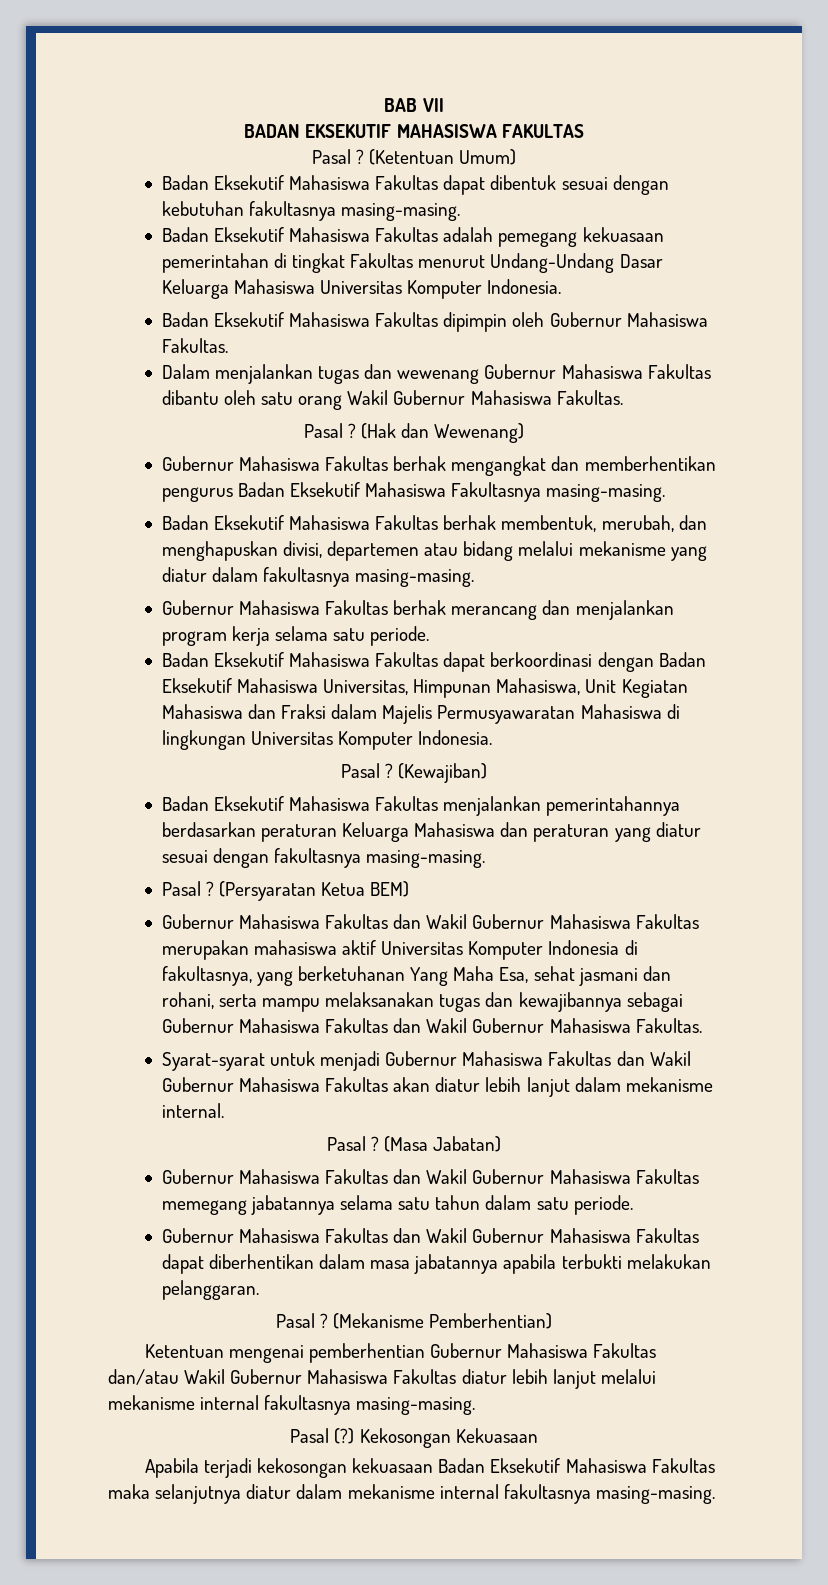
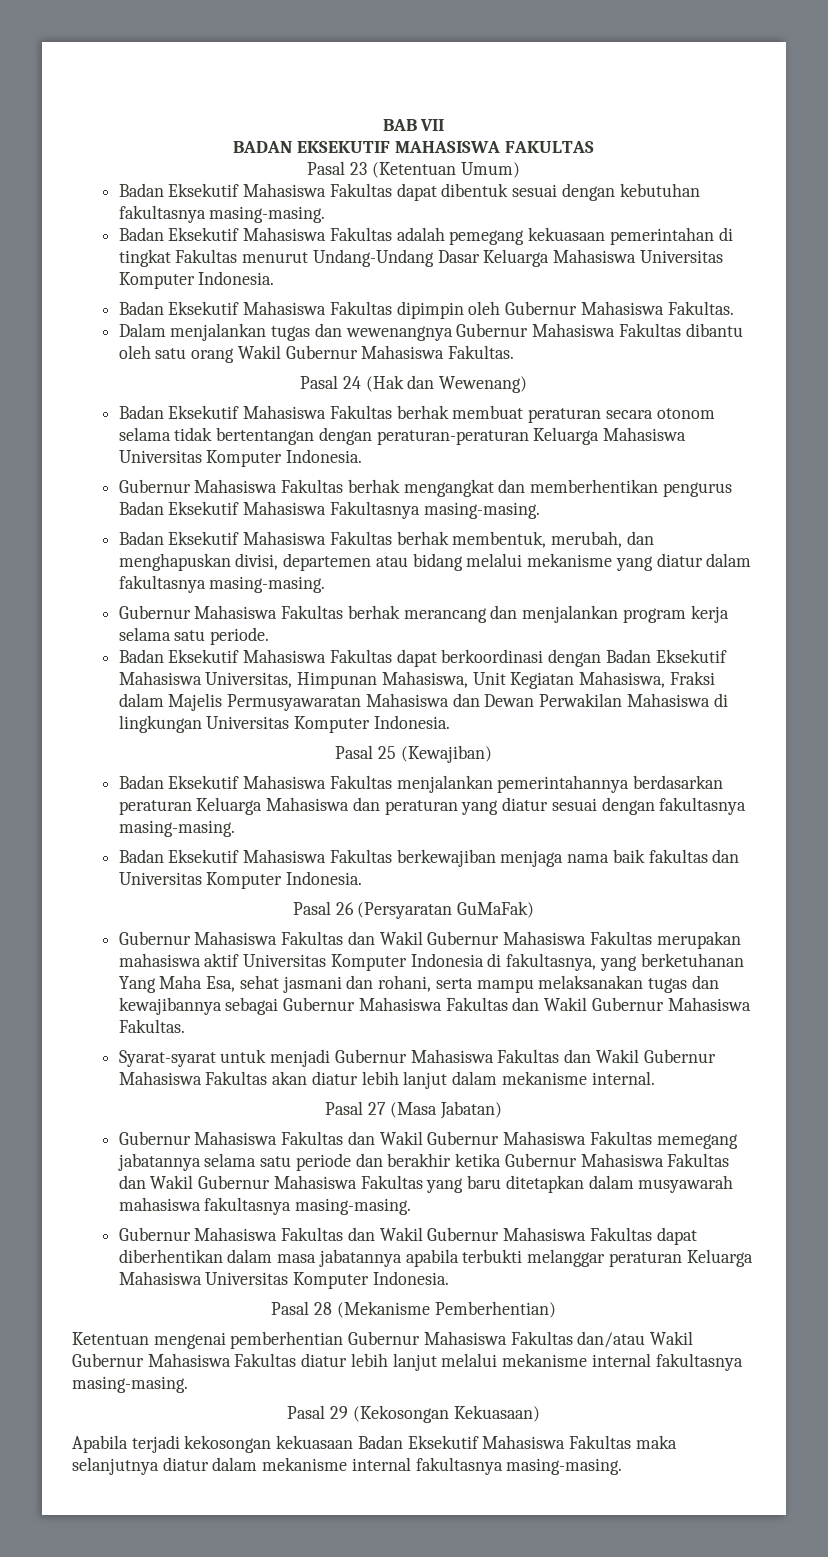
- Pasal ? (Ketentuan Umum)
+ Pasal 23 (Ketentuan Umum)
- Dalam menjalankan tugas dan wewenang Gubernur Mahasiswa Fakultas dibantu oleh satu orang Wakil Gubernur Mahasiswa Fakultas.
+ Dalam menjalankan tugas dan wewenangnya Gubernur Mahasiswa Fakultas dibantu oleh satu orang Wakil Gubernur Mahasiswa Fakultas.
- Pasal ? (Hak dan Wewenang)
+ Pasal 24 (Hak dan Wewenang)
+ Badan Eksekutif Mahasiswa Fakultas berhak membuat peraturan secara otonom selama tidak bertentangan dengan peraturan-peraturan Keluarga Mahasiswa Universitas Komputer Indonesia.
- Badan Eksekutif Mahasiswa Fakultas dapat berkoordinasi dengan Badan Eksekutif Mahasiswa Universitas, Himpunan Mahasiswa, Unit Kegiatan Mahasiswa dan Fraksi dalam Majelis Permusyawaratan Mahasiswa di lingkungan Universitas Komputer Indonesia.
+ Badan Eksekutif Mahasiswa Fakultas dapat berkoordinasi dengan Badan Eksekutif Mahasiswa Universitas, Himpunan Mahasiswa, Unit Kegiatan Mahasiswa, Fraksi dalam Majelis Permusyawaratan Mahasiswa dan Dewan Perwakilan Mahasiswa di lingkungan Universitas Komputer Indonesia.
- Pasal ? (Kewajiban)
+ Pasal 25 (Kewajiban)
- Pasal ? (Persyaratan Ketua BEM)
+ Badan Eksekutif Mahasiswa Fakultas berkewajiban menjaga nama baik fakultas dan Universitas Komputer Indonesia.
+ Pasal 26 (Persyaratan GuMaFak)
- Pasal ? (Masa Jabatan)
+ Pasal 27 (Masa Jabatan)
- Gubernur Mahasiswa Fakultas dan Wakil Gubernur Mahasiswa Fakultas memegang jabatannya selama satu tahun dalam satu periode.
+ Gubernur Mahasiswa Fakultas dan Wakil Gubernur Mahasiswa Fakultas memegang jabatannya selama satu periode dan berakhir ketika Gubernur Mahasiswa Fakultas dan Wakil Gubernur Mahasiswa Fakultas yang baru ditetapkan dalam musyawarah mahasiswa fakultasnya masing-masing.
- Gubernur Mahasiswa Fakultas dan Wakil Gubernur Mahasiswa Fakultas dapat diberhentikan dalam masa jabatannya apabila terbukti melakukan pelanggaran.
- Pasal ? (Mekanisme Pemberhentian)
+ Gubernur Mahasiswa Fakultas dan Wakil Gubernur Mahasiswa Fakultas dapat diberhentikan dalam masa jabatannya apabila terbukti melanggar peraturan Keluarga Mahasiswa Universitas Komputer Indonesia.
+ Pasal 28 (Mekanisme Pemberhentian)
- Pasal (?) Kekosongan Kekuasaan
+ Pasal 29 (Kekosongan Kekuasaan)

